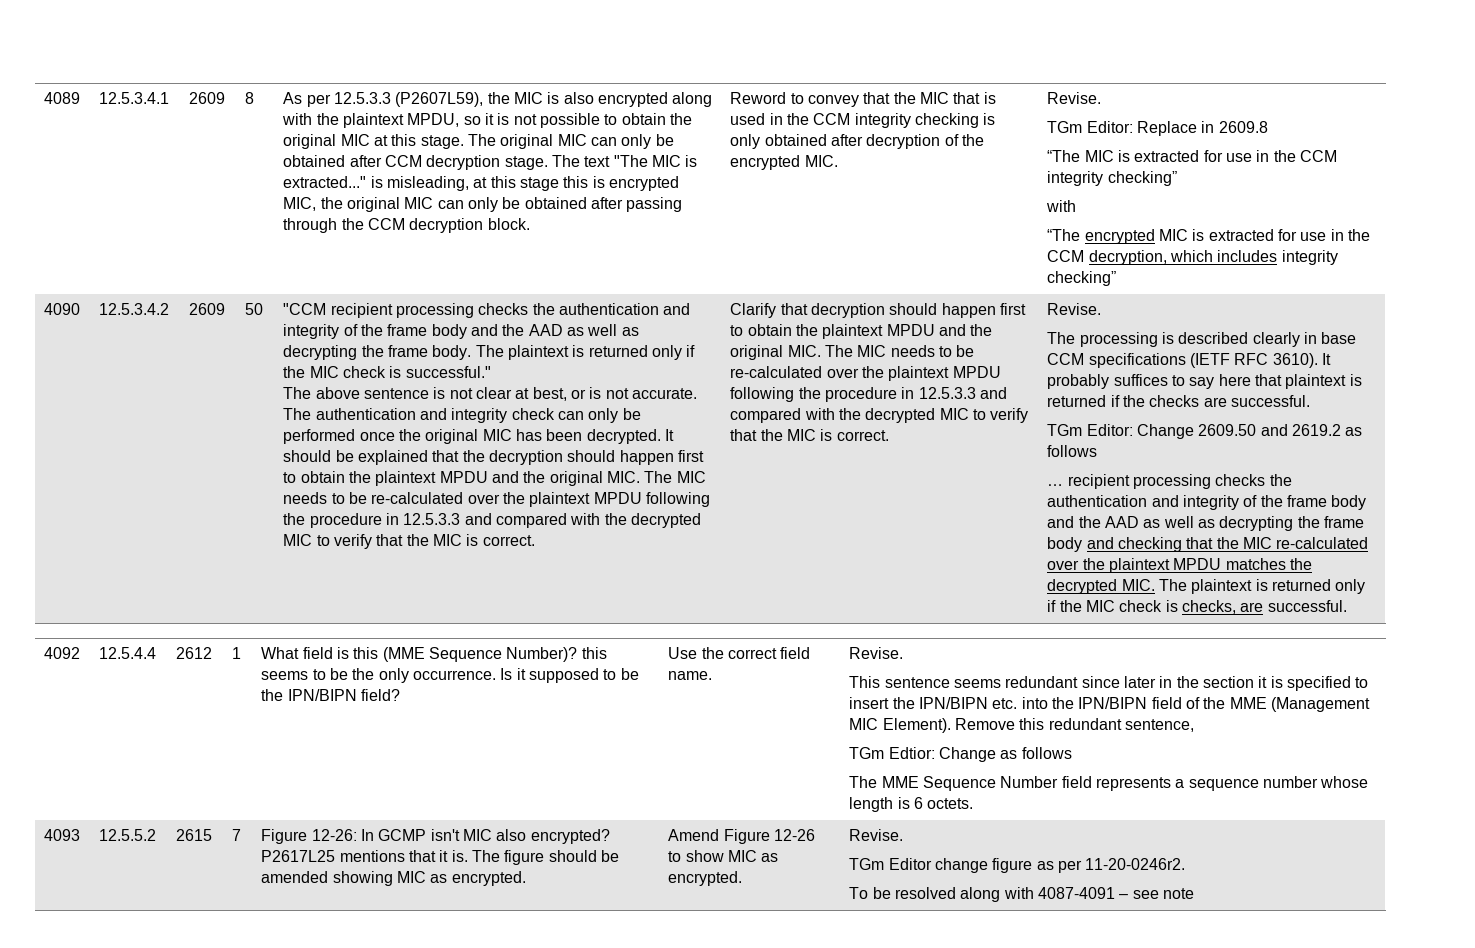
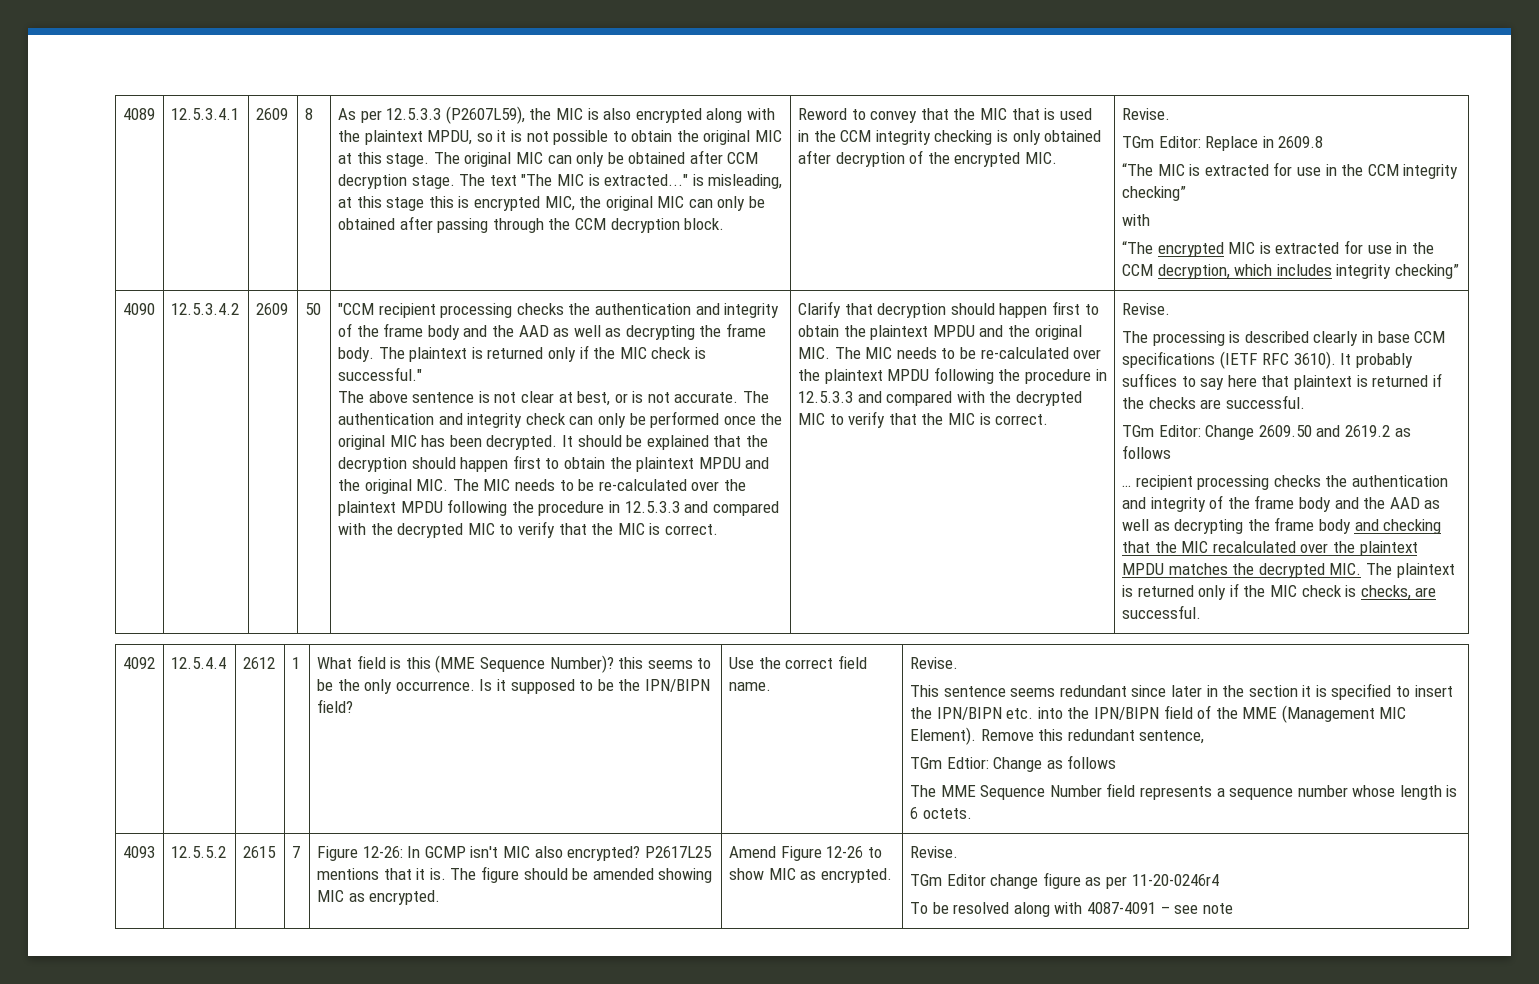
- … recipient processing checks the authentication and integrity of the frame body and the AAD as well as decrypting the frame body and checking that the MIC re-calculated over the plaintext MPDU matches the decrypted MIC. The plaintext is returned only if the MIC check is checks, are successful.
+ … recipient processing checks the authentication and integrity of the frame body and the AAD as well as decrypting the frame body and checking that the MIC recalculated over the plaintext MPDU matches the decrypted MIC. The plaintext is returned only if the MIC check is checks, are successful.
- TGm Editor change figure as per 11-20-0246r2.
+ TGm Editor change figure as per 11-20-0246r4

